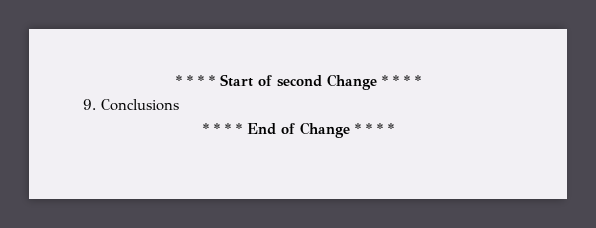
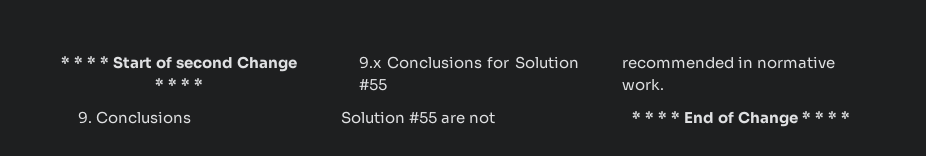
+ 9.x Conclusions for Solution #55
+ Solution #55 are not recommended in normative work.

